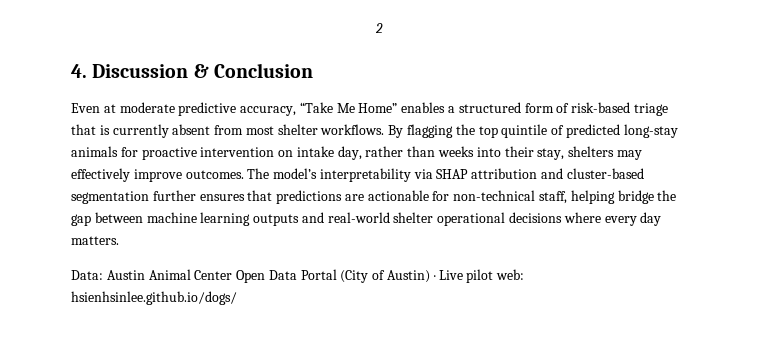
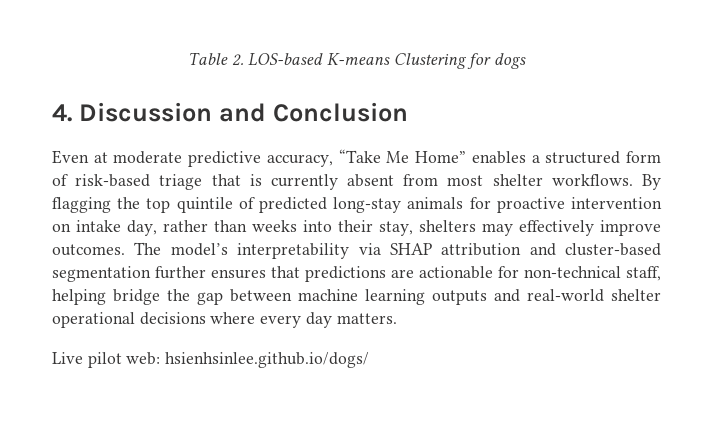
- 2
+ Table 2. LOS-based K-means Clustering for dogs
- 4. Discussion & Conclusion
+ 4. Discussion and Conclusion
- Data: Austin Animal Center Open Data Portal (City of Austin) · Live pilot web: hsienhsinlee.github.io/dogs/
+ Live pilot web: hsienhsinlee.github.io/dogs/

